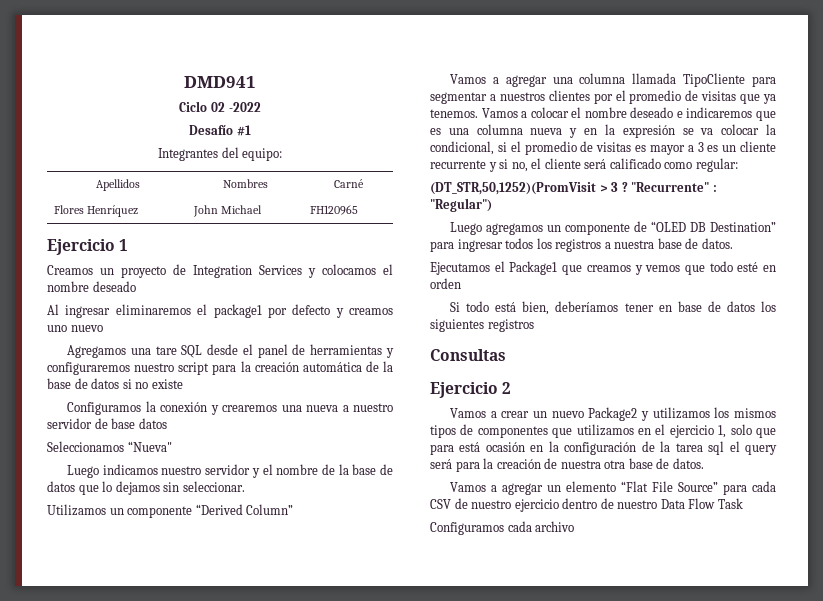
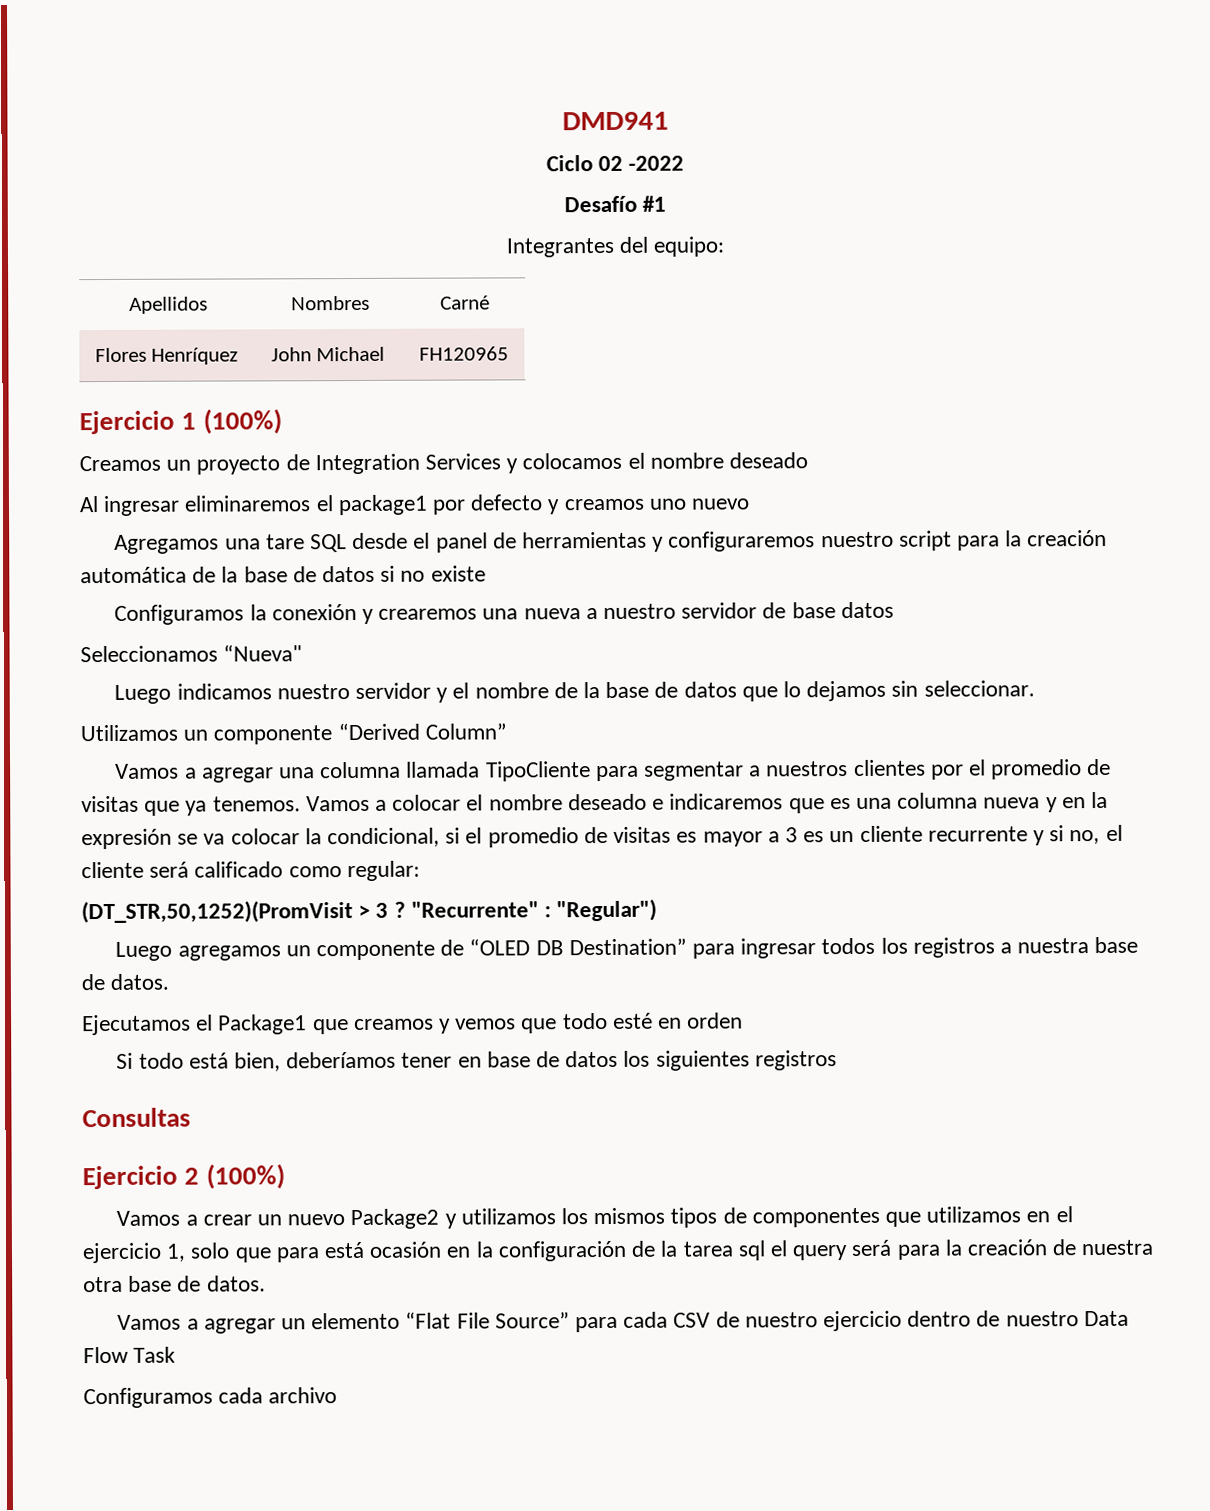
- Ejercicio 1
+ Ejercicio 1 (100%)
- Ejercicio 2
+ Ejercicio 2 (100%)

